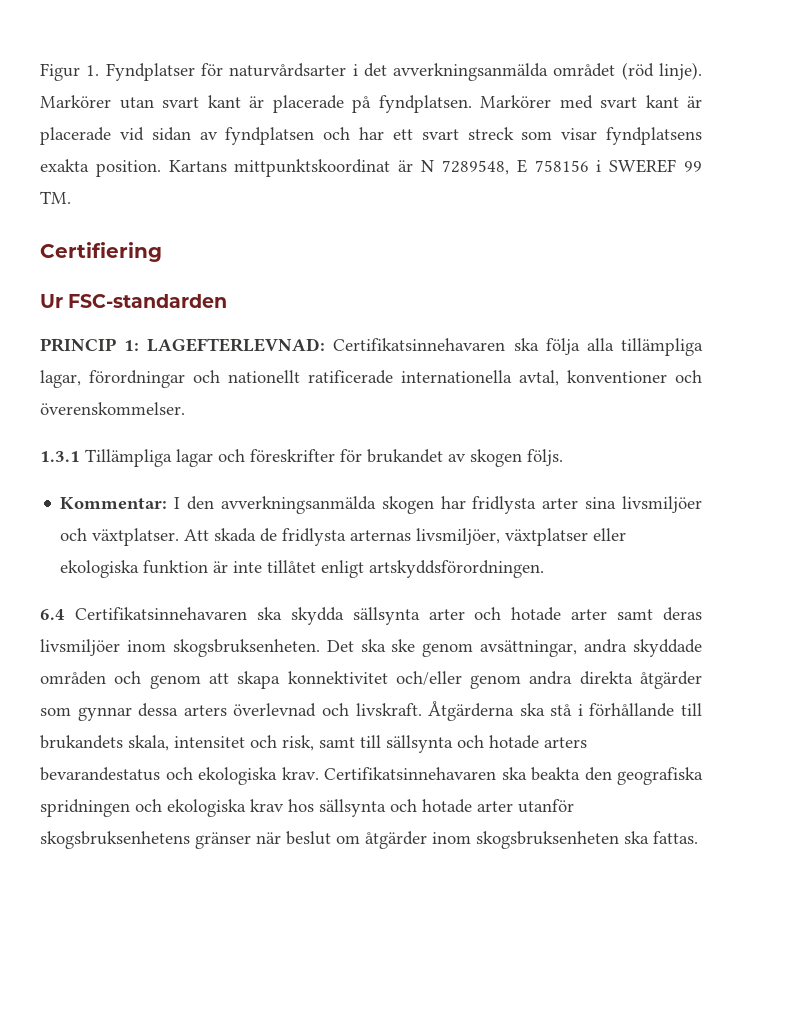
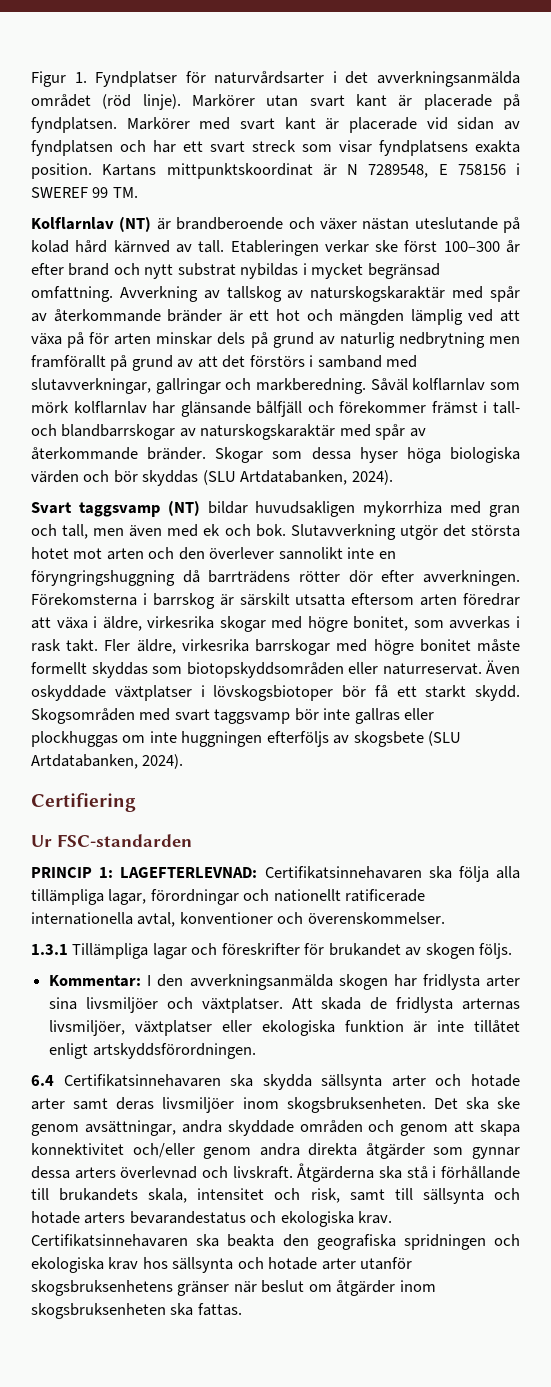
+ Kolflarnlav (NT) är brandberoende och växer nästan uteslutande på kolad hård kärnved av tall. Etableringen verkar ske först 100–300 år efter brand och nytt substrat nybildas i mycket begränsad omfattning. Avverkning av tallskog av naturskogskaraktär med spår av återkommande bränder är ett hot och mängden lämplig ved att växa på för arten minskar dels på grund av naturlig nedbrytning men framförallt på grund av att det förstörs i samband med slutavverkningar, gallringar och markberedning. Såväl kolflarnlav som mörk kolflarnlav har glänsande bålfjäll och förekommer främst i tall- och blandbarrskogar av naturskogskaraktär med spår av återkommande bränder. Skogar som dessa hyser höga biologiska värden och bör skyddas (SLU Artdatabanken, 2024).
+ Svart taggsvamp (NT) bildar huvudsakligen mykorrhiza med gran och tall, men även med ek och bok. Slutavverkning utgör det största hotet mot arten och den överlever sannolikt inte en föryngringshuggning då barrträdens rötter dör efter avverkningen. Förekomsterna i barrskog är särskilt utsatta eftersom arten föredrar att växa i äldre, virkesrika skogar med högre bonitet, som avverkas i rask takt. Fler äldre, virkesrika barrskogar med högre bonitet måste formellt skyddas som biotopskyddsområden eller naturreservat. Även oskyddade växtplatser i lövskogsbiotoper bör få ett starkt skydd. Skogsområden med svart taggsvamp bör inte gallras eller plockhuggas om inte huggningen efterföljs av skogsbete (SLU Artdatabanken, 2024).

